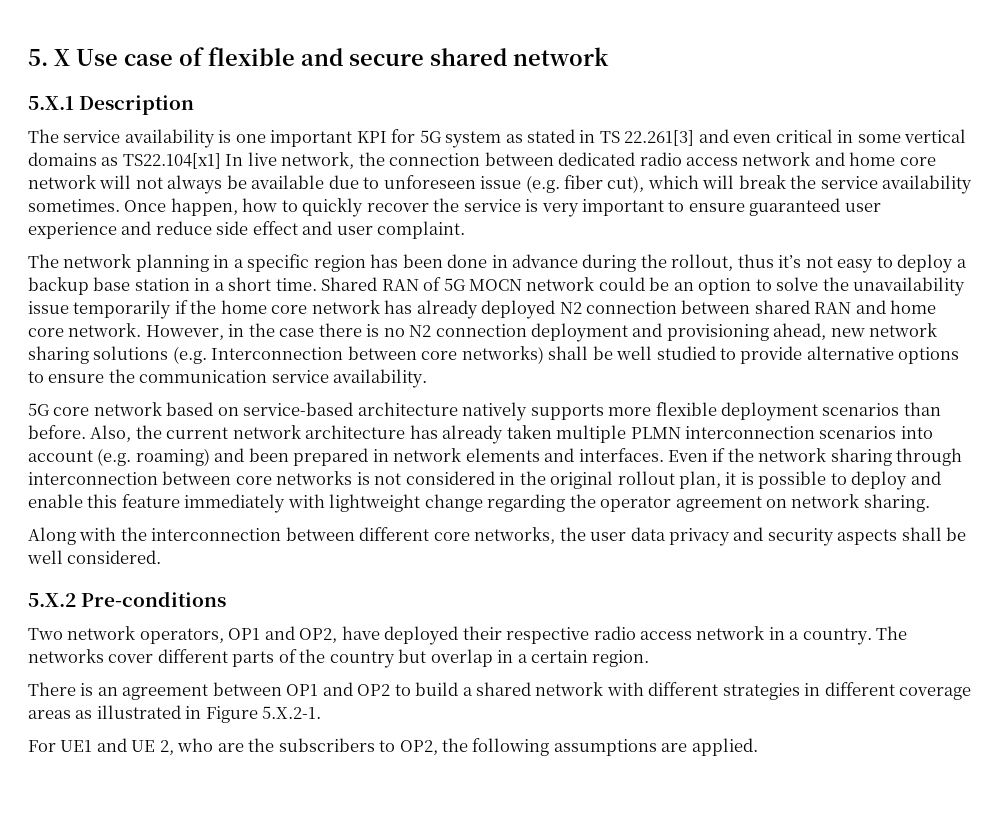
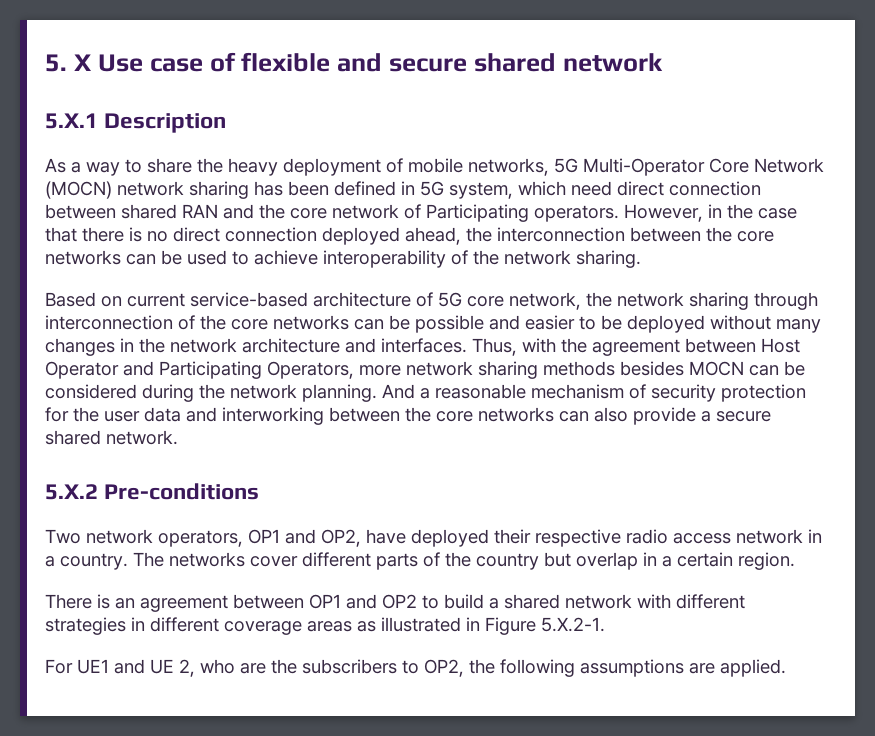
- The service availability is one important KPI for 5G system as stated in TS 22.261[3] and even critical in some vertical domains as TS22.104[x1] In live network, the connection between dedicated radio access network and home core network will not always be available due to unforeseen issue (e.g. fiber cut), which will break the service availability sometimes. Once happen, how to quickly recover the service is very important to ensure guaranteed user experience and reduce side effect and user complaint.
- The network planning in a specific region has been done in advance during the rollout, thus it’s not easy to deploy a backup base station in a short time. Shared RAN of 5G MOCN network could be an option to solve the unavailability issue temporarily if the home core network has already deployed N2 connection between shared RAN and home core network.
+ As a way to share the heavy deployment of mobile networks, 5G Multi-Operator Core Network (MOCN) network sharing has been defined in 5G system, which need direct connection between shared RAN and the core network of Participating operators.
- However, in the case there is no N2 connection deployment and provisioning ahead, new network sharing solutions (e.g. Interconnection between core networks) shall be well studied to provide alternative options to ensure the communication service availability.
- 5G core network based on service-based architecture natively supports more flexible deployment scenarios than before. Also, the current network architecture has already taken multiple PLMN interconnection scenarios into account (e.g. roaming) and been prepared in network elements and interfaces. Even if the network sharing through interconnection between core networks is not considered in the original rollout plan, it is possible to deploy and enable this feature immediately with lightweight change regarding the operator agreement on network sharing.
- Along with the interconnection between different core networks, the user data privacy and security aspects shall be well considered.
+ However, in the case that there is no direct connection deployed ahead, the interconnection between the core networks can be used to achieve interoperability of the network sharing.
+ Based on current service-based architecture of 5G core network, the network sharing through interconnection of the core networks can be possible and easier to be deployed without many changes in the network architecture and interfaces. Thus, with the agreement between Host Operator and Participating Operators, more network sharing methods besides MOCN can be considered during the network planning. And a reasonable mechanism of security protection for the user data and interworking between the core networks can also provide a secure shared network.

